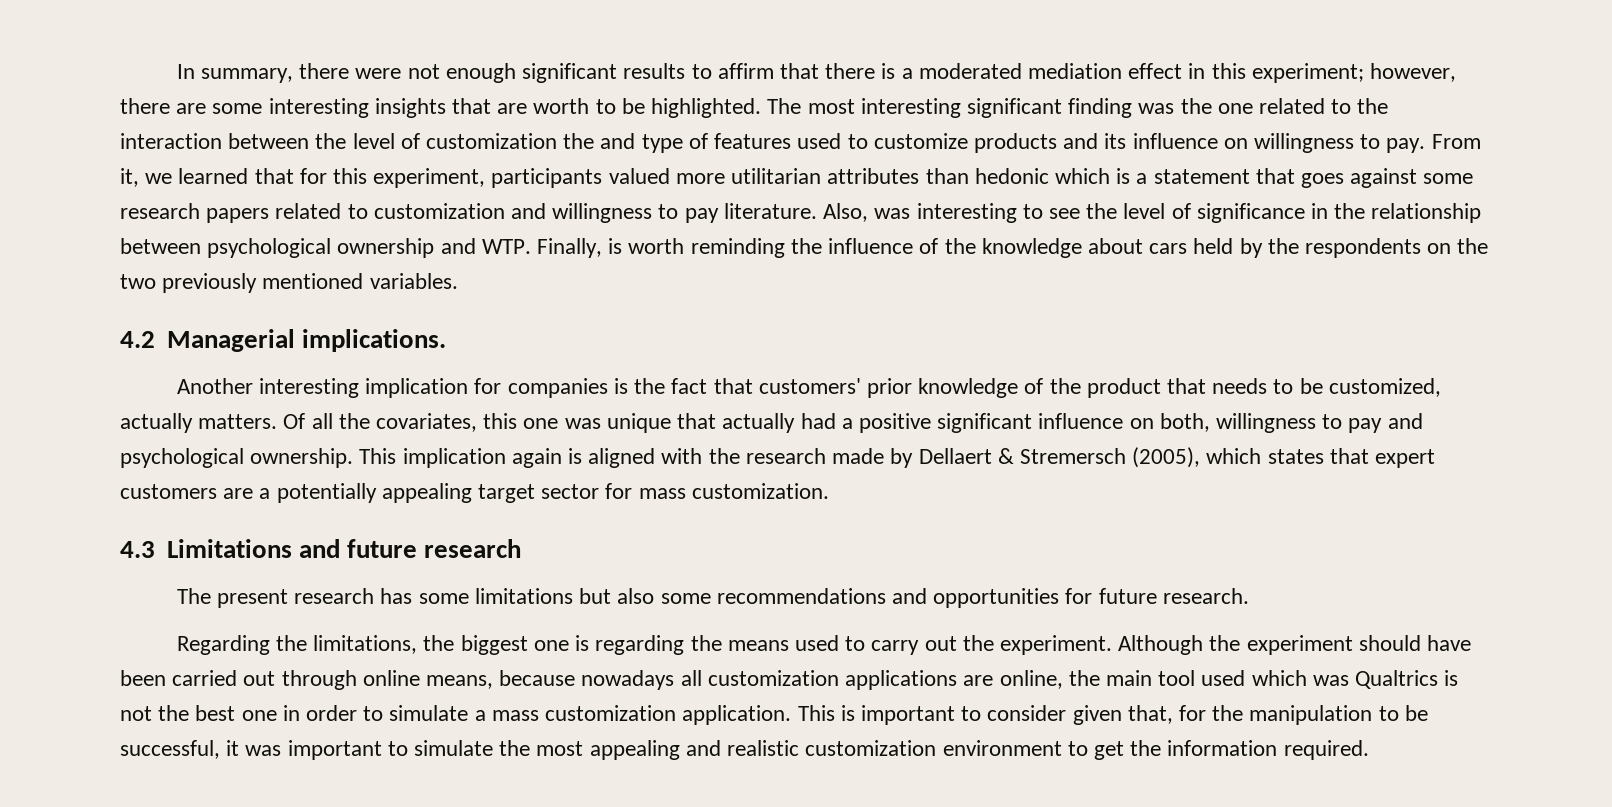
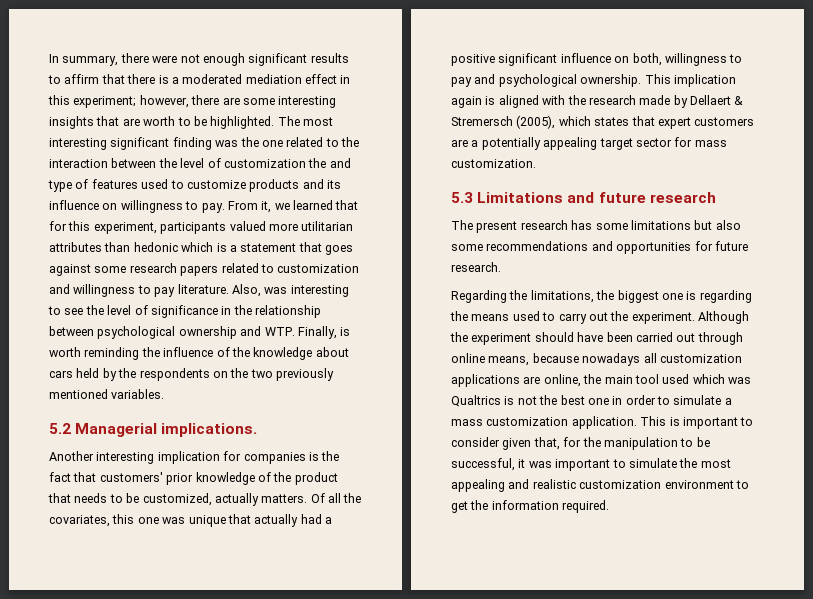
- 4.2 Managerial implications.
+ 5.2 Managerial implications.
- 4.3 Limitations and future research
+ 5.3 Limitations and future research

